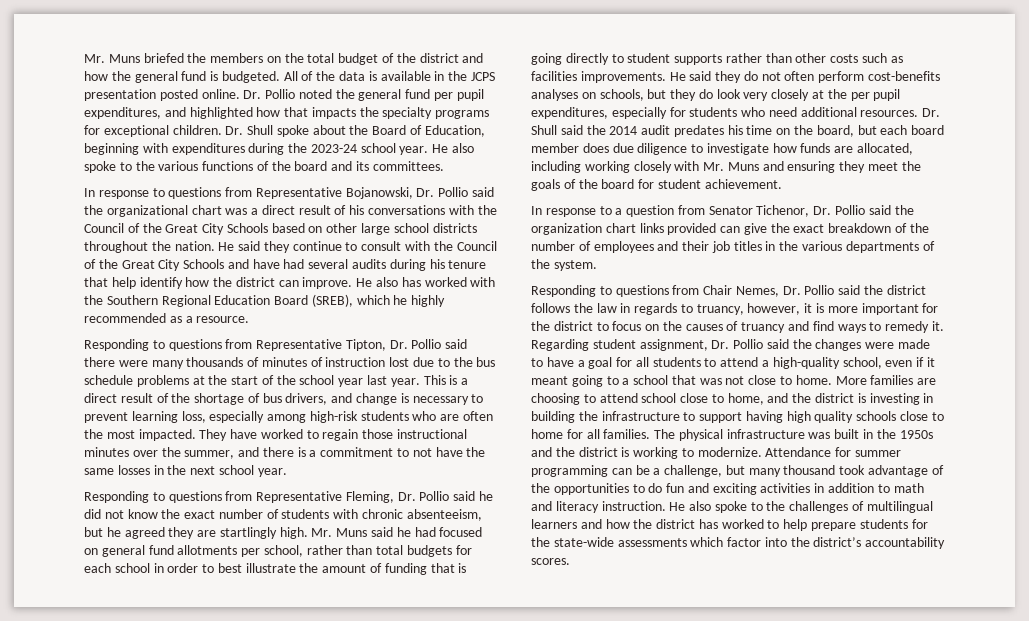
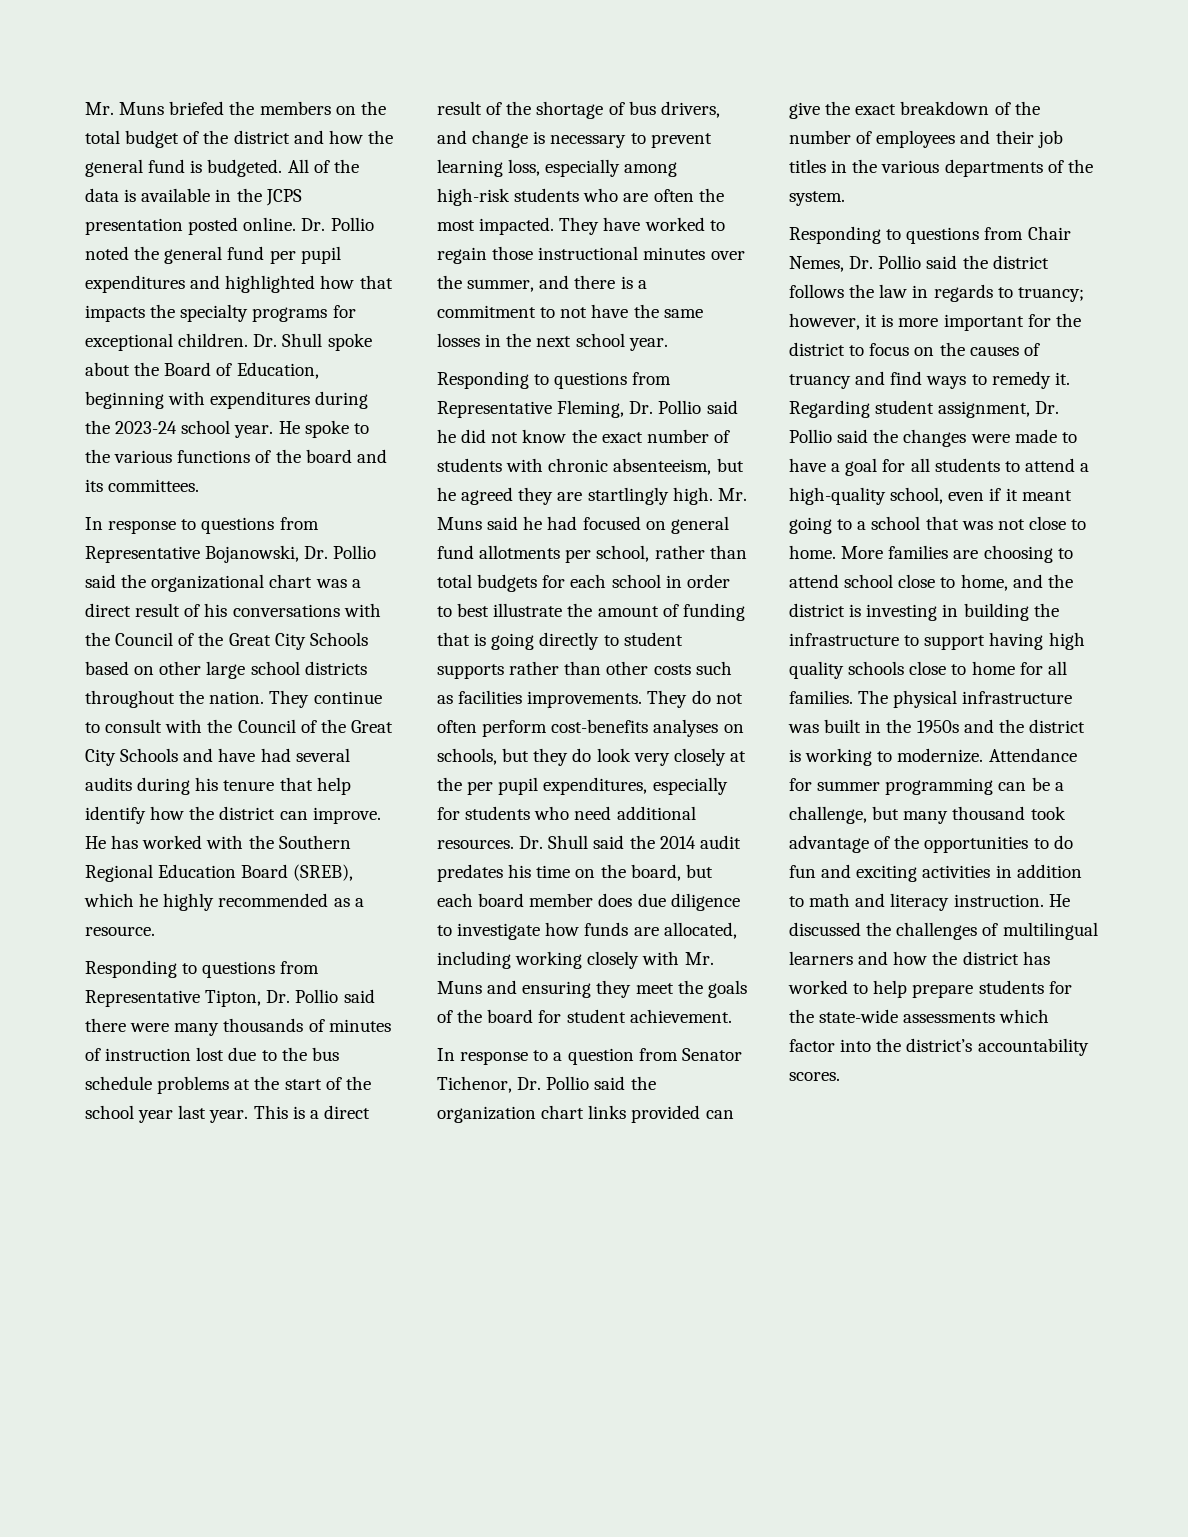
- Dr. Pollio noted the general fund per pupil expenditures, and highlighted how that impacts the specialty programs for exceptional children.
+ Dr. Pollio noted the general fund per pupil expenditures and highlighted how that impacts the specialty programs for exceptional children.
- He also spoke to the various functions of the board and its committees.
+ He spoke to the various functions of the board and its committees.
- He said they continue to consult with the Council of the Great City Schools and have had several audits during his tenure that help identify how the district can improve.
+ They continue to consult with the Council of the Great City Schools and have had several audits during his tenure that help identify how the district can improve.
- He also has worked with the Southern Regional Education Board (SREB), which he highly recommended as a resource.
+ He has worked with the Southern Regional Education Board (SREB), which he highly recommended as a resource.
- He said they do not often perform cost-benefits analyses on schools, but they do look very closely at the per pupil expenditures, especially for students who need additional resources.
+ They do not often perform cost-benefits analyses on schools, but they do look very closely at the per pupil expenditures, especially for students who need additional resources.
- Responding to questions from Chair Nemes, Dr. Pollio said the district follows the law in regards to truancy, however, it is more important for the district to focus on the causes of truancy and find ways to remedy it.
+ Responding to questions from Chair Nemes, Dr. Pollio said the district follows the law in regards to truancy; however, it is more important for the district to focus on the causes of truancy and find ways to remedy it.
- He also spoke to the challenges of multilingual learners and how the district has worked to help prepare students for the state-wide assessments which factor into the district’s accountability scores.
+ He discussed the challenges of multilingual learners and how the district has worked to help prepare students for the state-wide assessments which factor into the district’s accountability scores.

